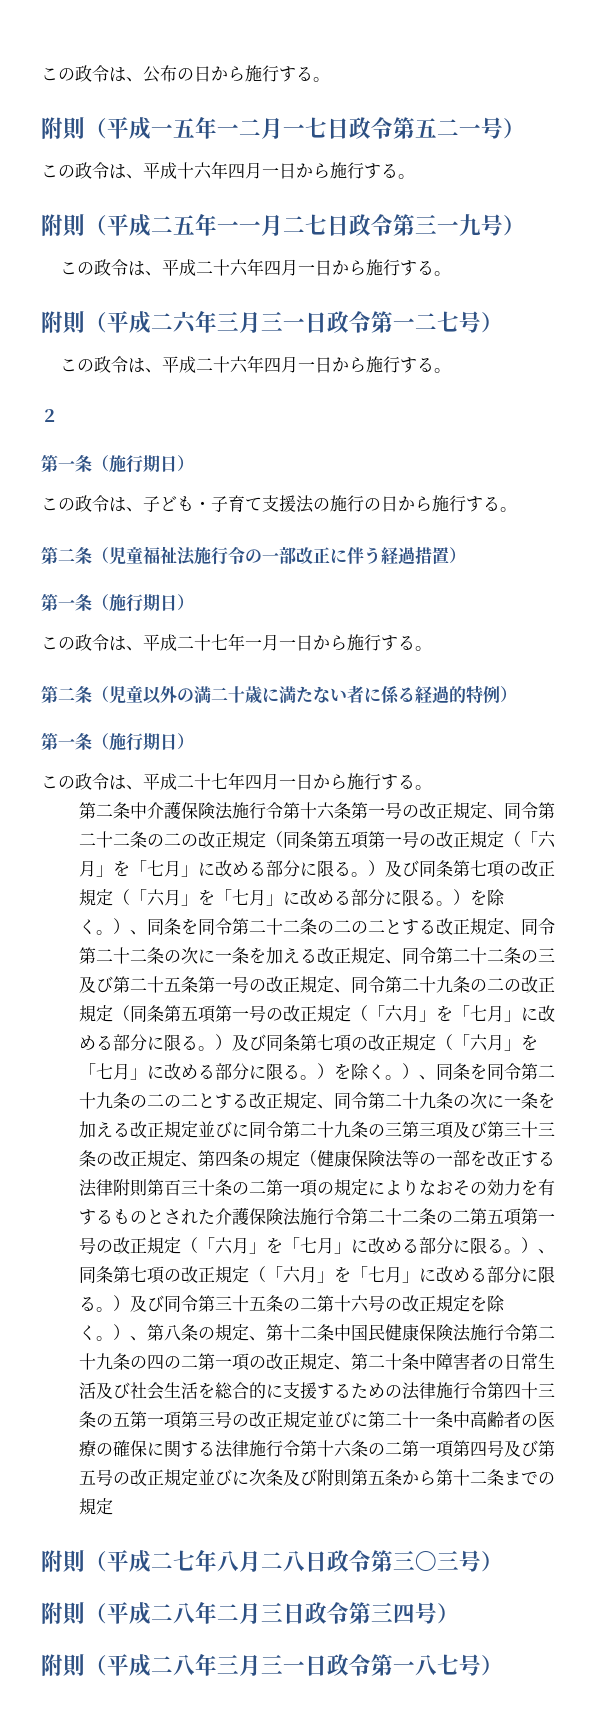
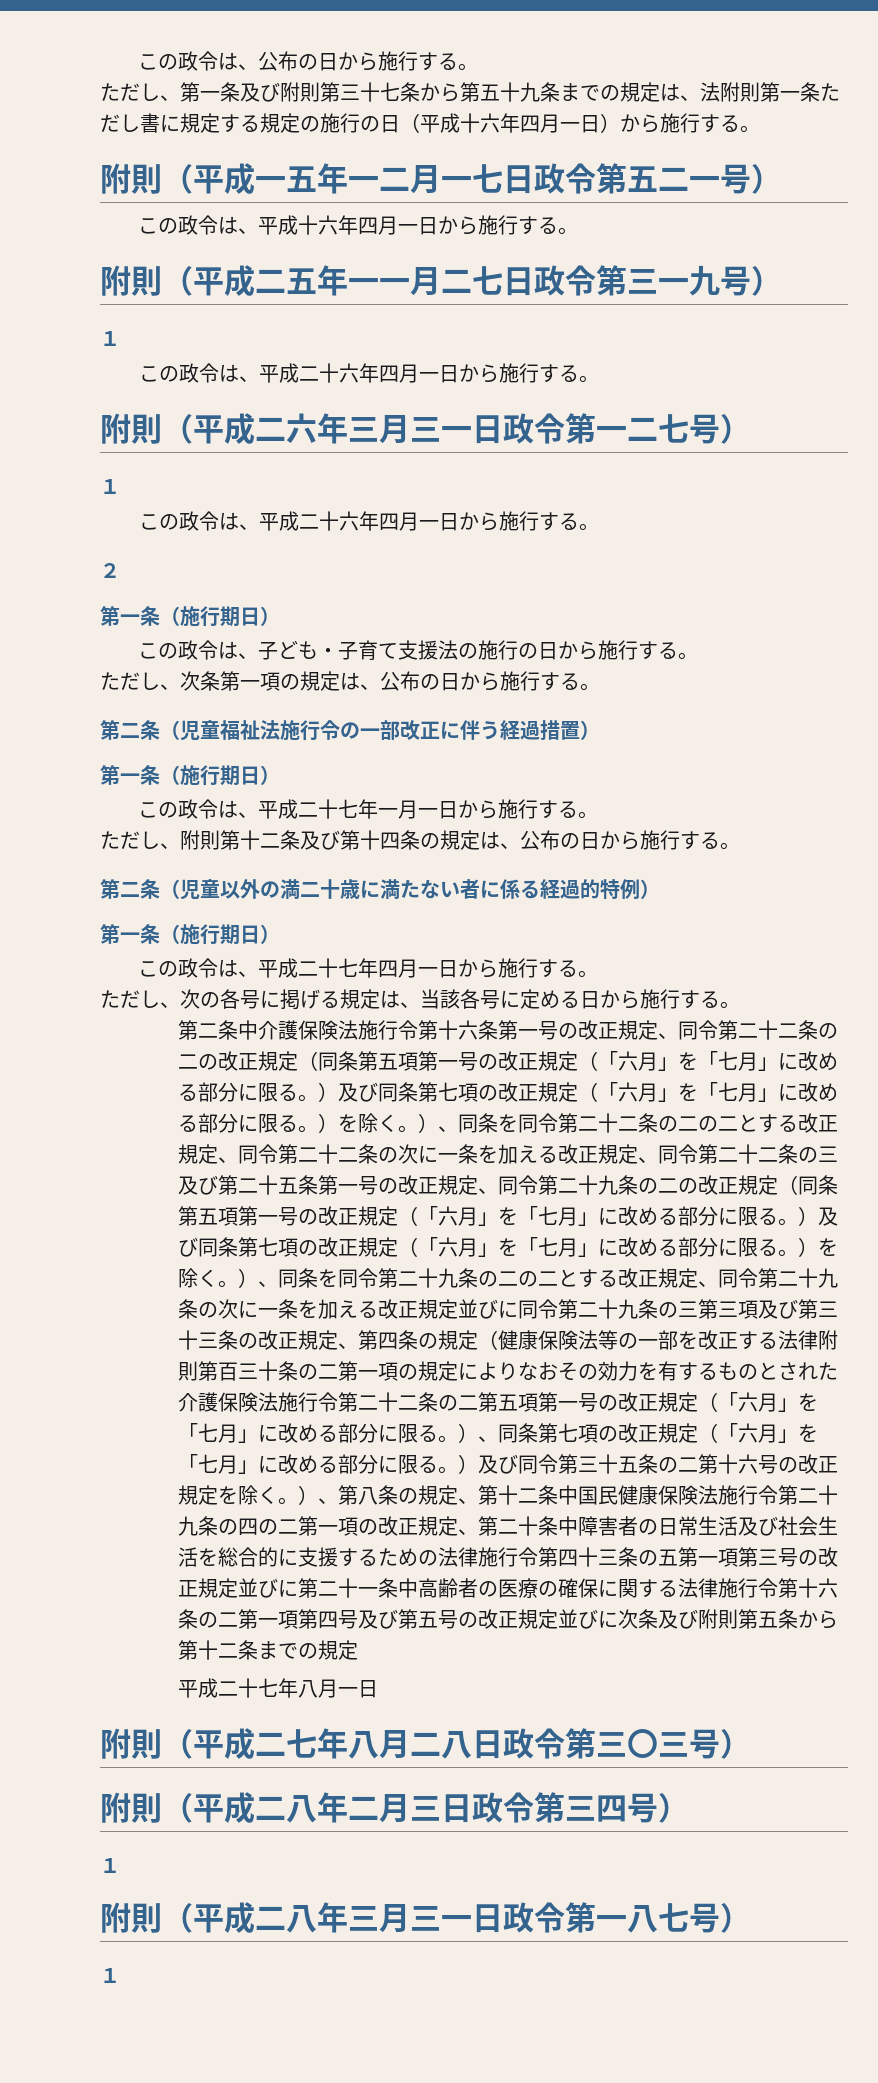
+ ただし、第一条及び附則第三十七条から第五十九条までの規定は、法附則第一条ただし書に規定する規定の施行の日（平成十六年四月一日）から施行する。
  附則（平成二五年一一月二七日政令第三一九号）
+ １
  附則（平成二六年三月三一日政令第一二七号）
+ １
+ ただし、次条第一項の規定は、公布の日から施行する。
+ ただし、附則第十二条及び第十四条の規定は、公布の日から施行する。
+ ただし、次の各号に掲げる規定は、当該各号に定める日から施行する。
+ 平成二十七年八月一日
  附則（平成二八年二月三日政令第三四号）
+ １
  附則（平成二八年三月三一日政令第一八七号）
+ １

